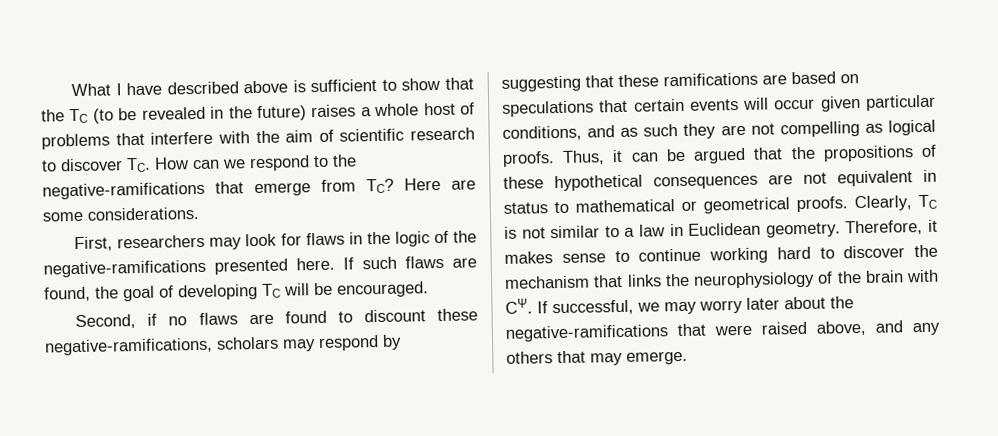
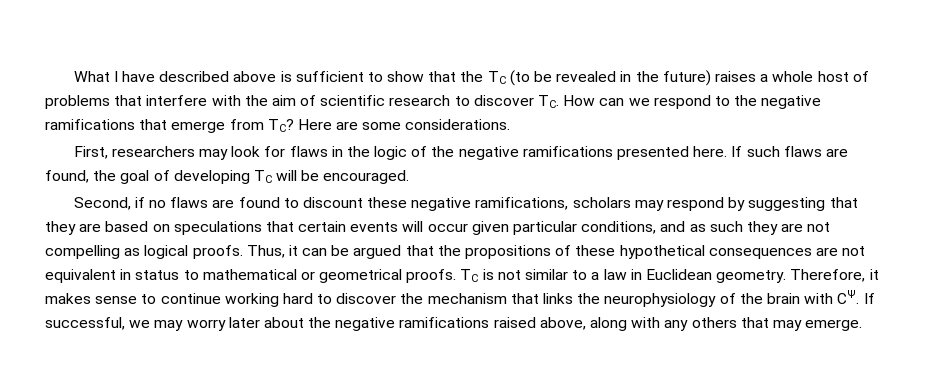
- What I have described above is sufficient to show that the TC (to be revealed in the future) raises a whole host of problems that interfere with the aim of scientific research to discover TC. How can we respond to the negative-ramifications that emerge from TC?
+ What I have described above is sufficient to show that the TC (to be revealed in the future) raises a whole host of problems that interfere with the aim of scientific research to discover TC. How can we respond to the negative ramifications that emerge from TC?
- First, researchers may look for flaws in the logic of the negative-ramifications presented here.
+ First, researchers may look for flaws in the logic of the negative ramifications presented here.
- Second, if no flaws are found to discount these negative-ramifications, scholars may respond by suggesting that these ramifications are based on speculations that certain events will occur given particular conditions, and as such they are not compelling as logical proofs.
+ Second, if no flaws are found to discount these negative ramifications, scholars may respond by suggesting that they are based on speculations that certain events will occur given particular conditions, and as such they are not compelling as logical proofs.
- Clearly, TC is not similar to a law in Euclidean geometry.
+ TC is not similar to a law in Euclidean geometry.
- Therefore, it makes sense to continue working hard to discover the mechanism that links the neurophysiology of the brain with CΨ. If successful, we may worry later about the negative-ramifications that were raised above, and any others that may emerge.
+ Therefore, it makes sense to continue working hard to discover the mechanism that links the neurophysiology of the brain with CΨ. If successful, we may worry later about the negative ramifications raised above, along with any others that may emerge.

